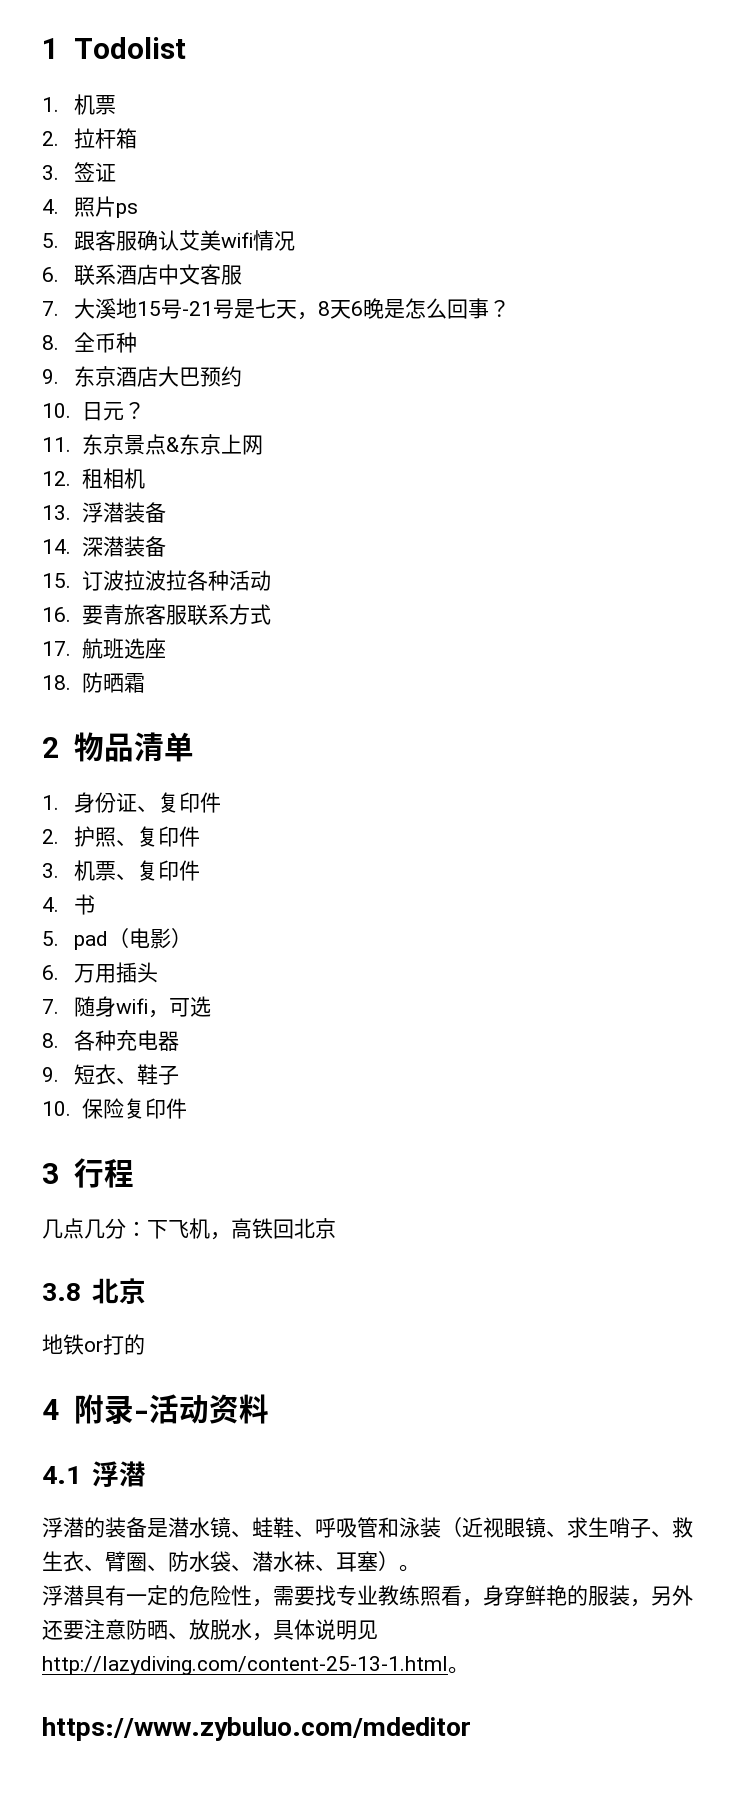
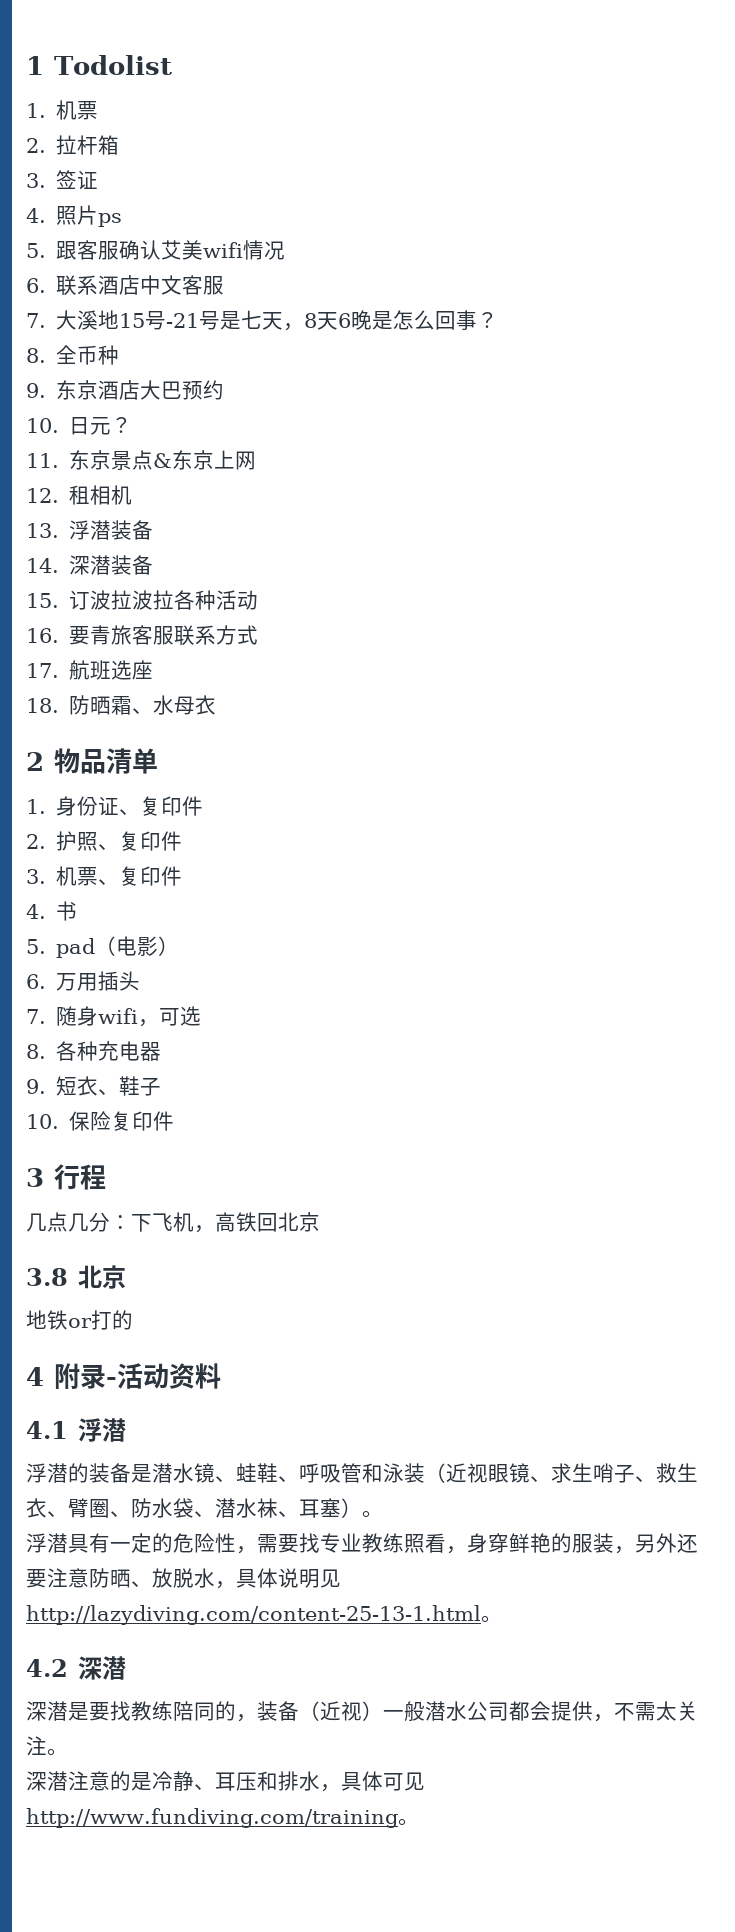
- 18.防晒霜
+ 18.防晒霜、水母衣
- https://www.zybuluo.com/mdeditor
+ 4.2深潜
+ 深潜是要找教练陪同的，装备（近视）一般潜水公司都会提供，不需太关注。
+ 深潜注意的是冷静、耳压和排水，具体可见http://www.fundiving.com/training。

